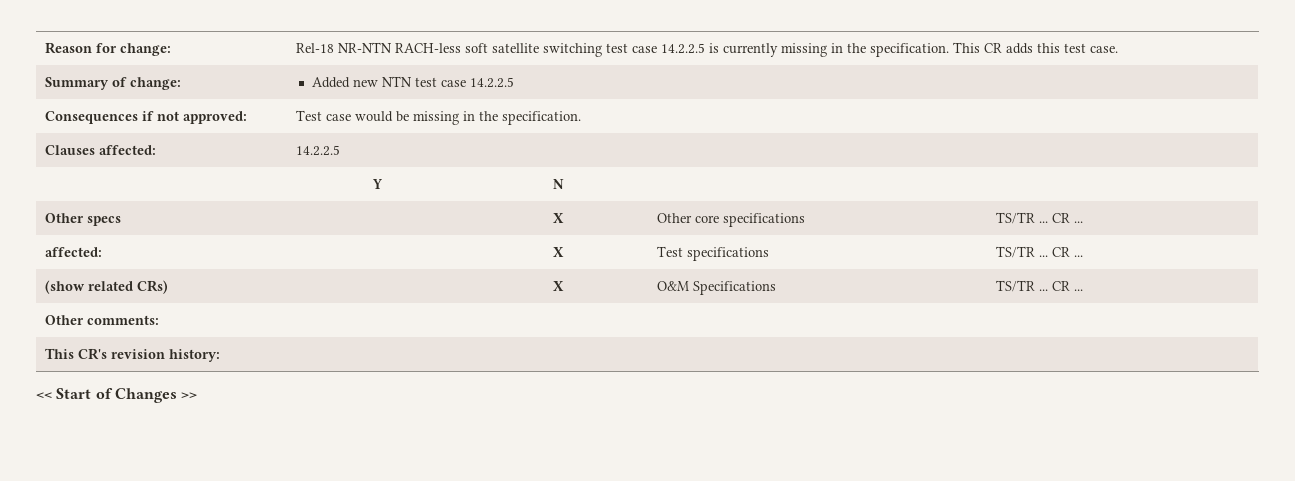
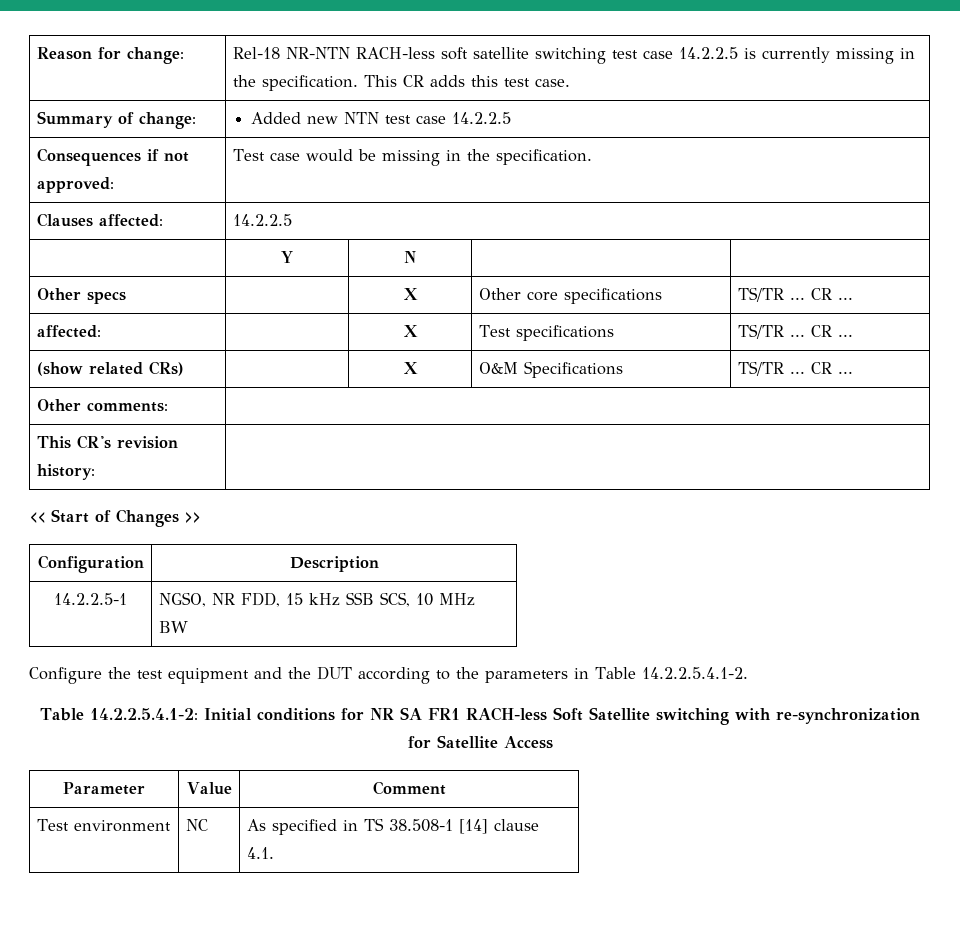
+ Configuration | Description
+ 14.2.2.5-1 | NGSO, NR FDD, 15 kHz SSB SCS, 10 MHz BW
+ Configure the test equipment and the DUT according to the parameters in Table 14.2.2.5.4.1-2.
+ Table 14.2.2.5.4.1-2: Initial conditions for NR SA FR1 RACH-less Soft Satellite switching with re-synchronization for Satellite Access
+ Parameter | Value | Comment
+ Test environment | NC | As specified in TS 38.508-1 [14] clause 4.1.

